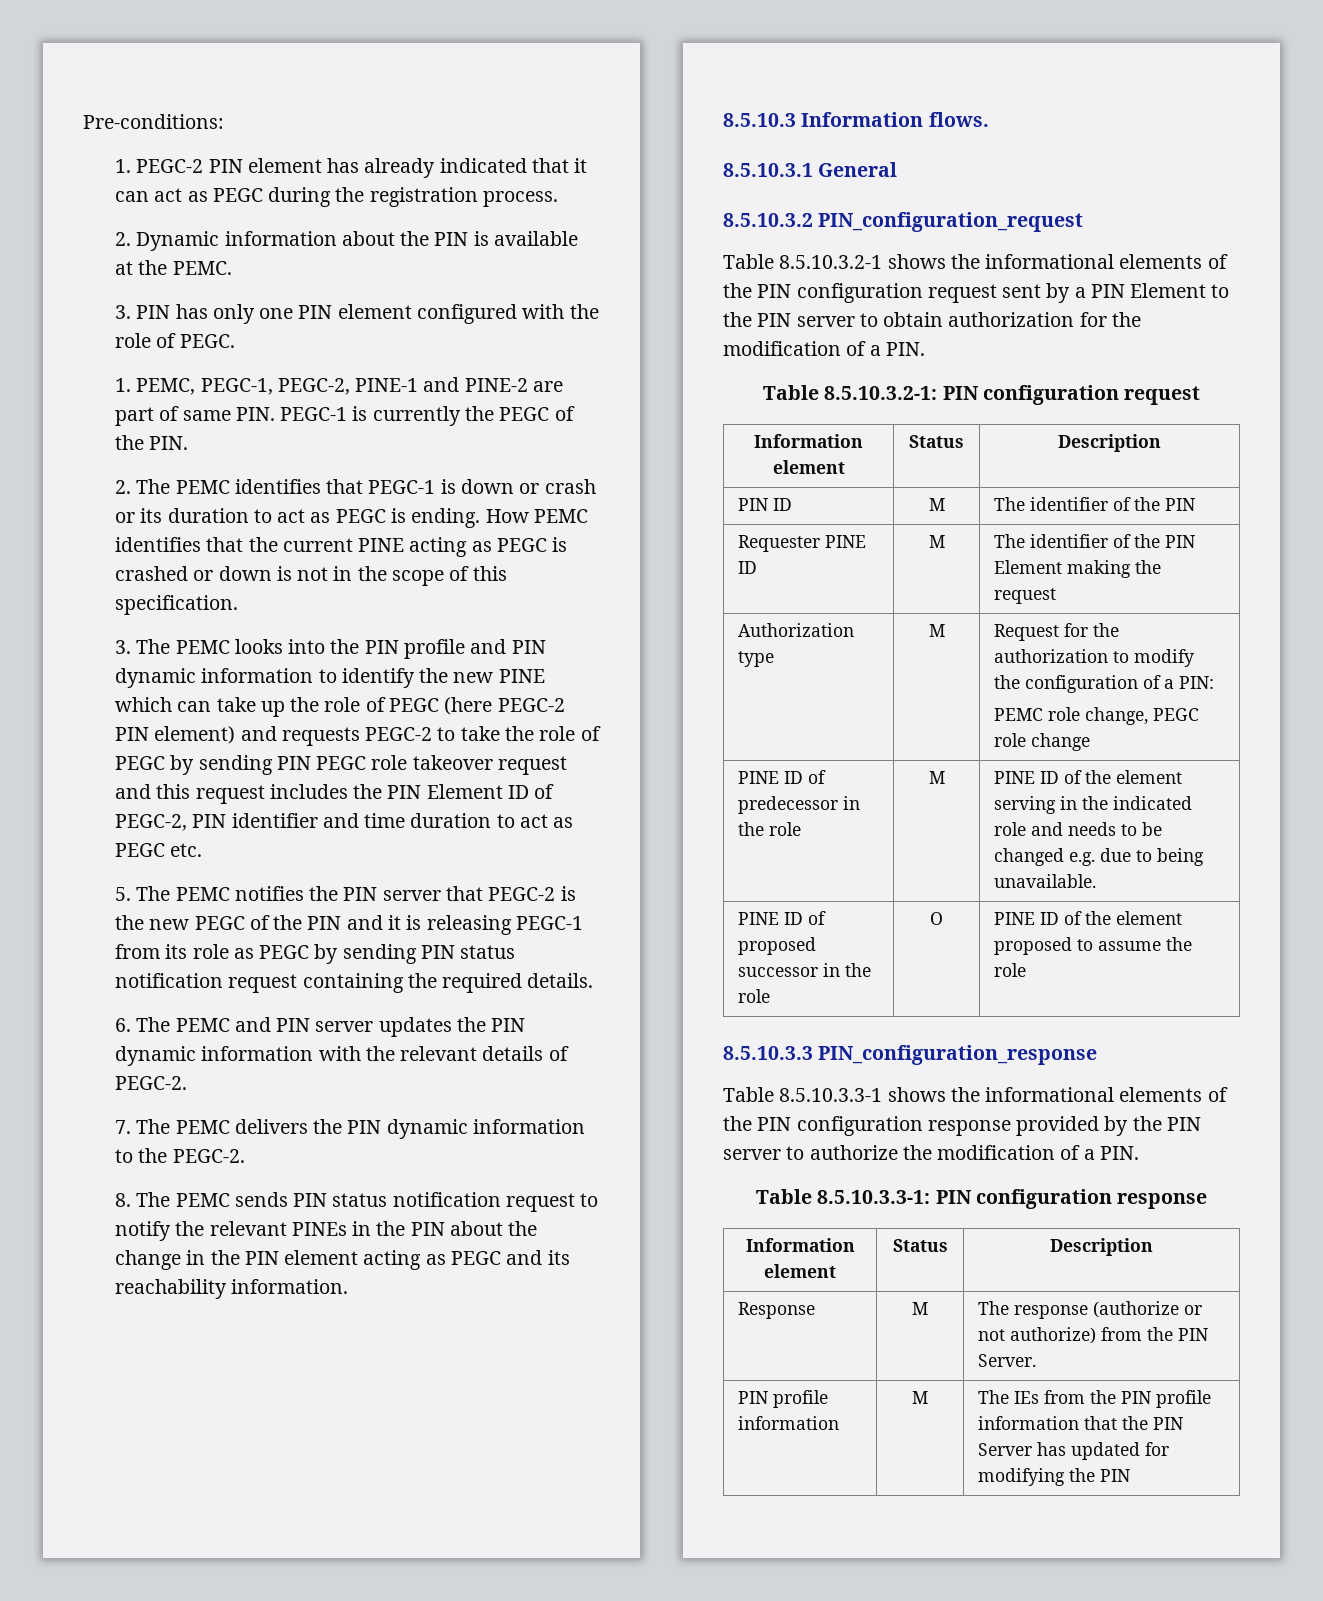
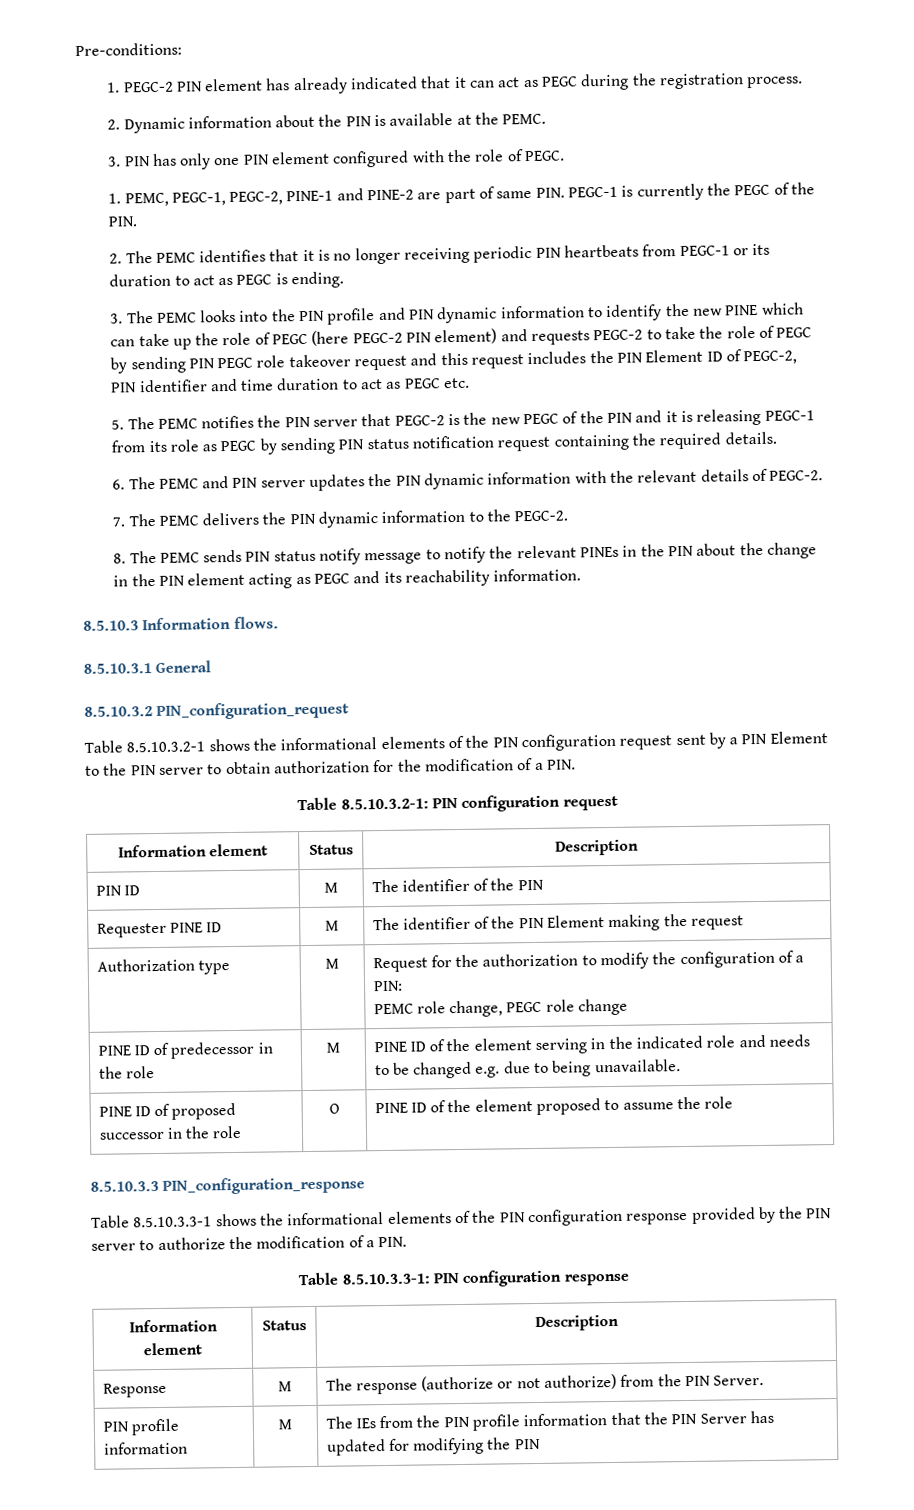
- 2. The PEMC identifies that PEGC-1 is down or crash or its duration to act as PEGC is ending. How PEMC identifies that the current PINE acting as PEGC is crashed or down is not in the scope of this specification.
+ 2. The PEMC identifies that it is no longer receiving periodic PIN heartbeats from PEGC-1 or its duration to act as PEGC is ending.
- 8. The PEMC sends PIN status notification request to notify the relevant PINEs in the PIN about the change in the PIN element acting as PEGC and its reachability information.
+ 8. The PEMC sends PIN status notify message to notify the relevant PINEs in the PIN about the change in the PIN element acting as PEGC and its reachability information.

